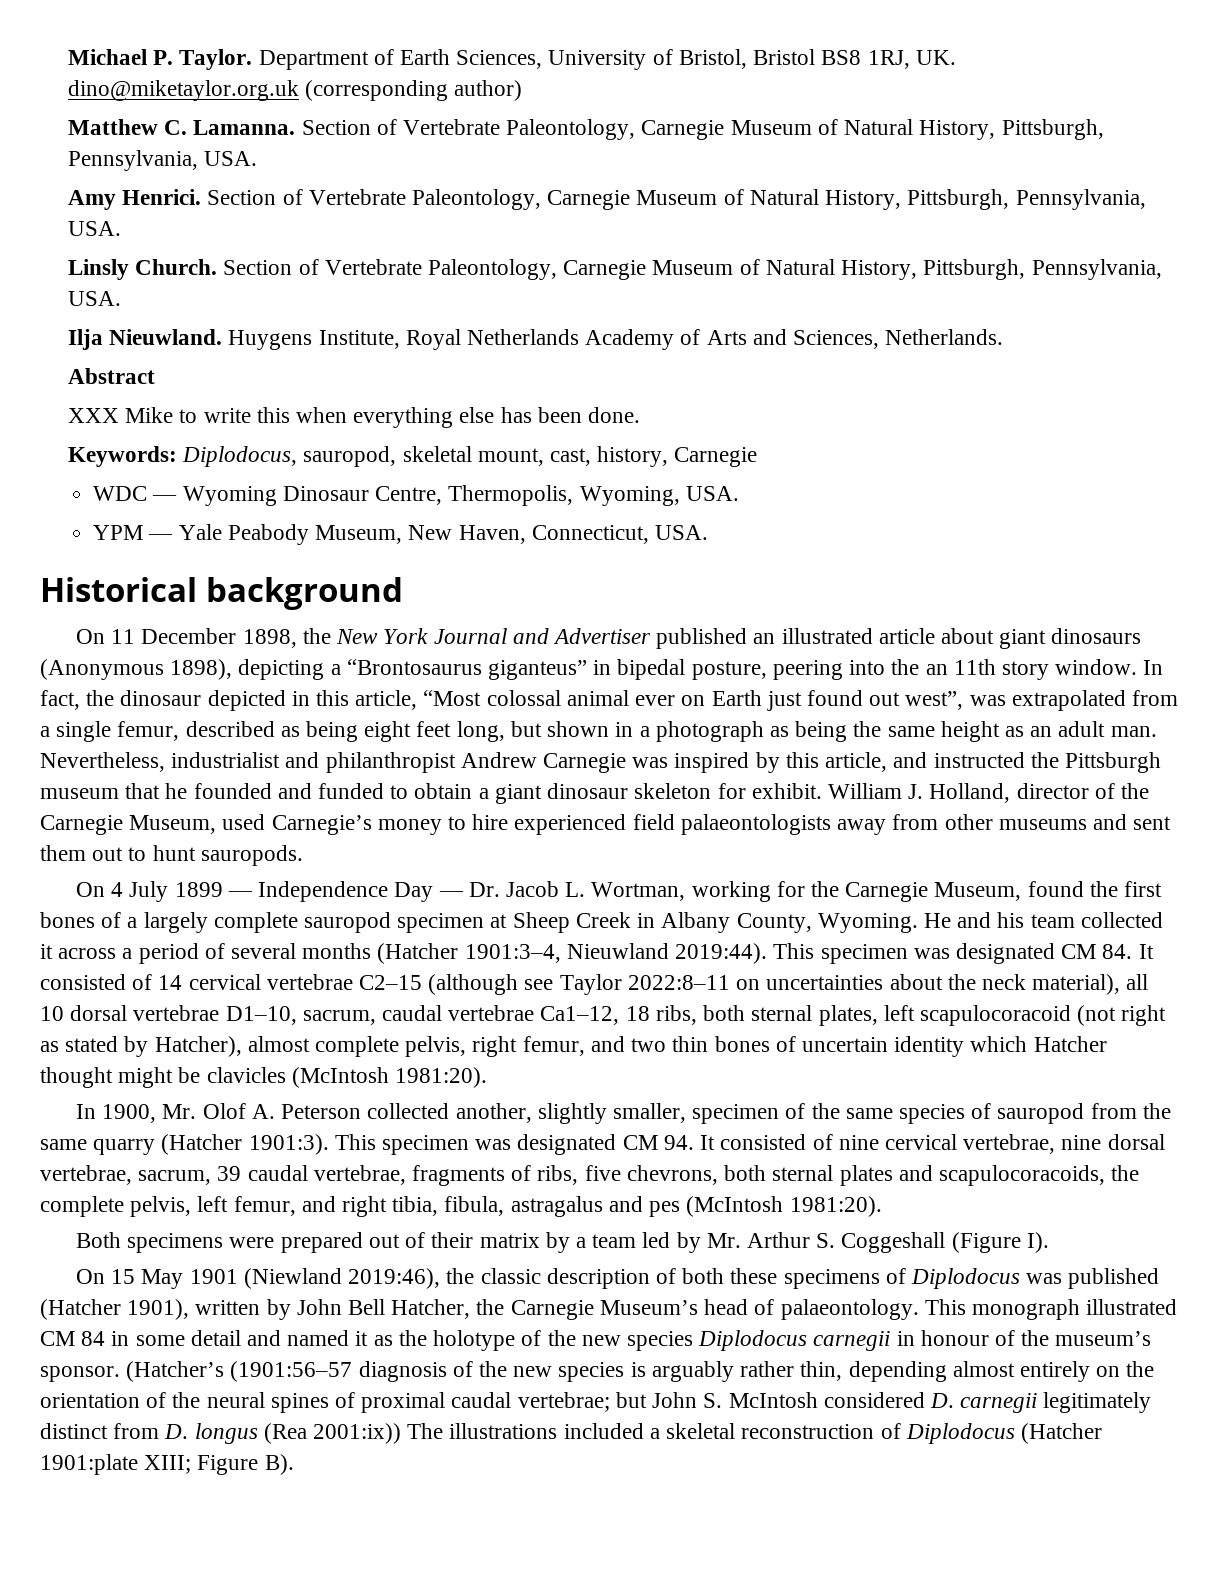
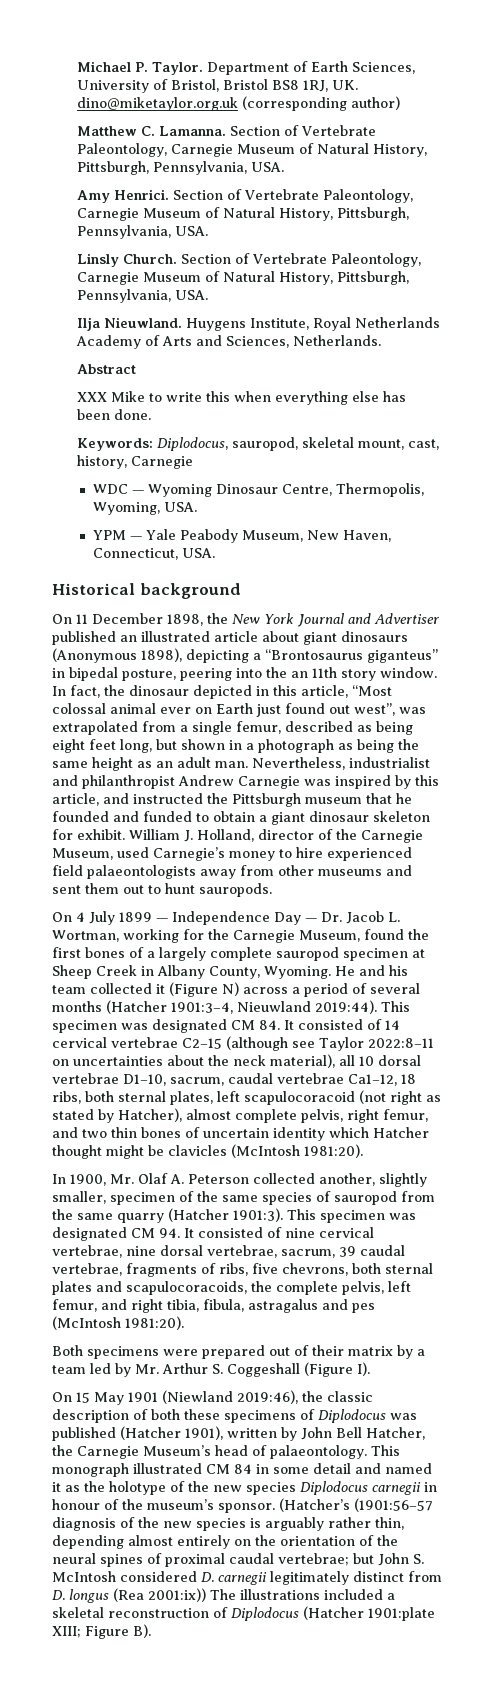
- He and his team collected it across a period of several months (Hatcher 1901:3–4, Nieuwland 2019:44).
+ He and his team collected it (Figure N) across a period of several months (Hatcher 1901:3–4, Nieuwland 2019:44).
- In 1900, Mr. Olof A. Peterson collected another, slightly smaller, specimen of the same species of sauropod from the same quarry (Hatcher 1901:3).
+ In 1900, Mr. Olaf A. Peterson collected another, slightly smaller, specimen of the same species of sauropod from the same quarry (Hatcher 1901:3).

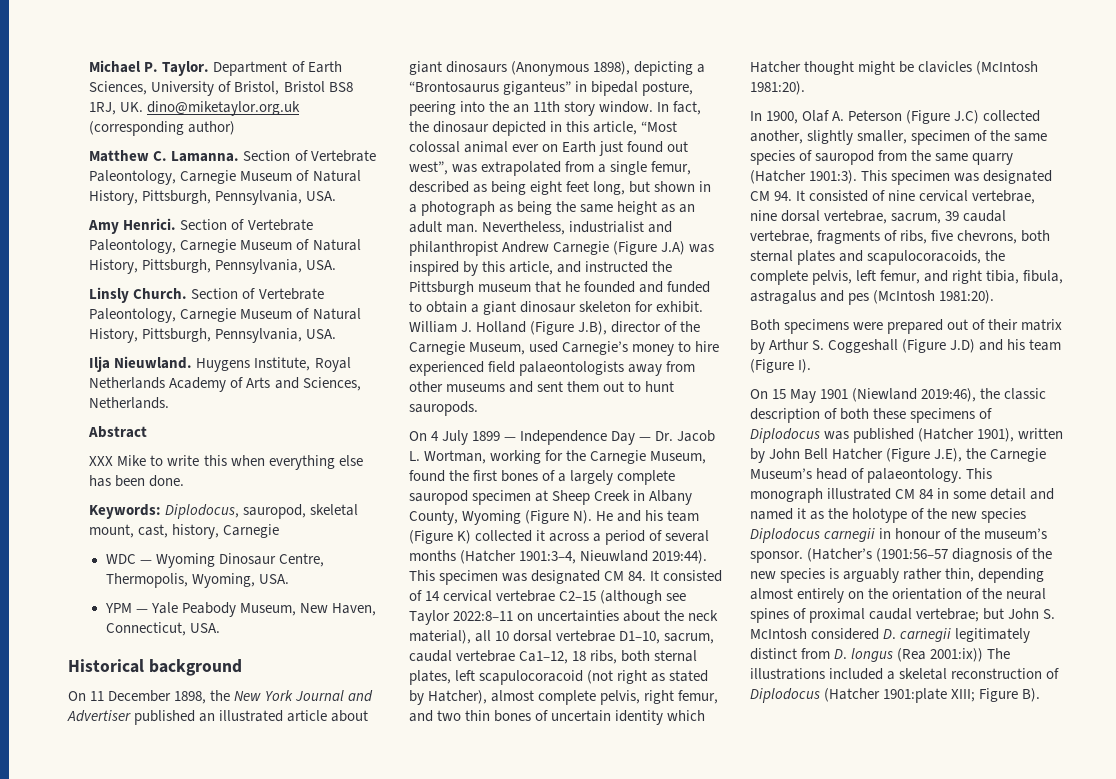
- Nevertheless, industrialist and philanthropist Andrew Carnegie was inspired by this article, and instructed the Pittsburgh museum that he founded and funded to obtain a giant dinosaur skeleton for exhibit.
+ Nevertheless, industrialist and philanthropist Andrew Carnegie (Figure J.A) was inspired by this article, and instructed the Pittsburgh museum that he founded and funded to obtain a giant dinosaur skeleton for exhibit.
- William J. Holland, director of the Carnegie Museum, used Carnegie’s money to hire experienced field palaeontologists away from other museums and sent them out to hunt sauropods.
+ William J. Holland (Figure J.B), director of the Carnegie Museum, used Carnegie’s money to hire experienced field palaeontologists away from other museums and sent them out to hunt sauropods.
- On 4 July 1899 — Independence Day — Dr. Jacob L. Wortman, working for the Carnegie Museum, found the first bones of a largely complete sauropod specimen at Sheep Creek in Albany County, Wyoming. He and his team collected it (Figure N) across a period of several months (Hatcher 1901:3–4, Nieuwland 2019:44).
+ On 4 July 1899 — Independence Day — Dr. Jacob L. Wortman, working for the Carnegie Museum, found the first bones of a largely complete sauropod specimen at Sheep Creek in Albany County, Wyoming (Figure N). He and his team (Figure K) collected it across a period of several months (Hatcher 1901:3–4, Nieuwland 2019:44).
- In 1900, Mr. Olaf A. Peterson collected another, slightly smaller, specimen of the same species of sauropod from the same quarry (Hatcher 1901:3).
+ In 1900, Olaf A. Peterson (Figure J.C) collected another, slightly smaller, specimen of the same species of sauropod from the same quarry (Hatcher 1901:3).
- Both specimens were prepared out of their matrix by a team led by Mr. Arthur S. Coggeshall (Figure I).
+ Both specimens were prepared out of their matrix by Arthur S. Coggeshall (Figure J.D) and his team (Figure I).
- On 15 May 1901 (Niewland 2019:46), the classic description of both these specimens of Diplodocus was published (Hatcher 1901), written by John Bell Hatcher, the Carnegie Museum’s head of palaeontology.
+ On 15 May 1901 (Niewland 2019:46), the classic description of both these specimens of Diplodocus was published (Hatcher 1901), written by John Bell Hatcher (Figure J.E), the Carnegie Museum’s head of palaeontology.

